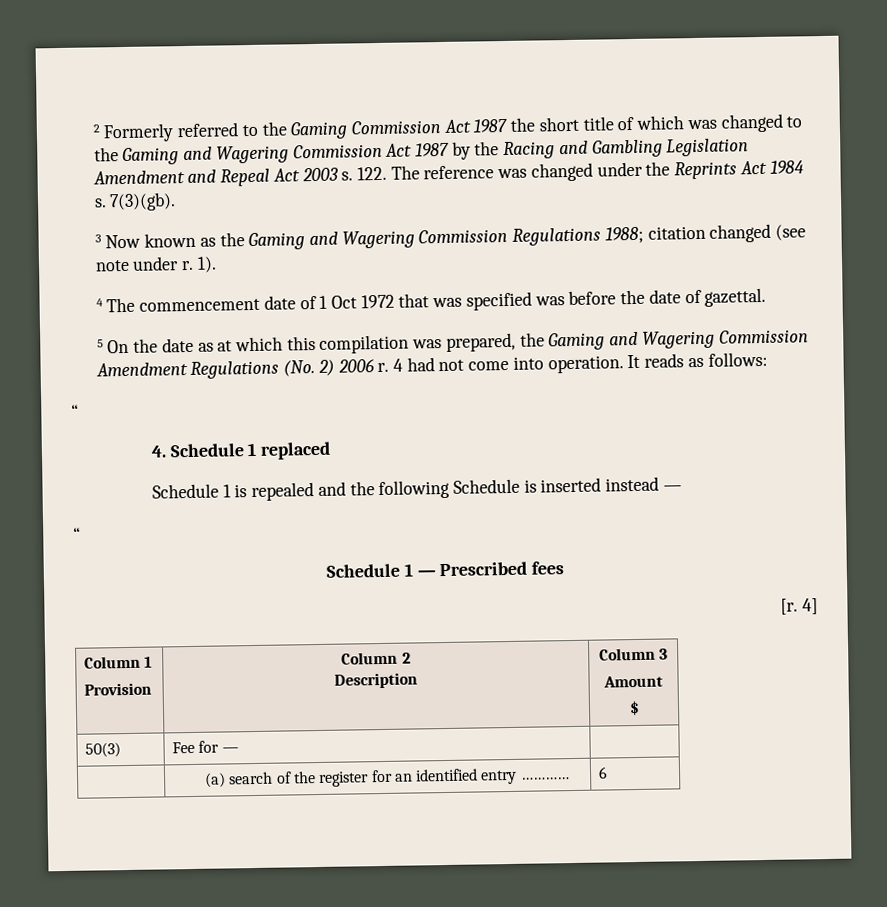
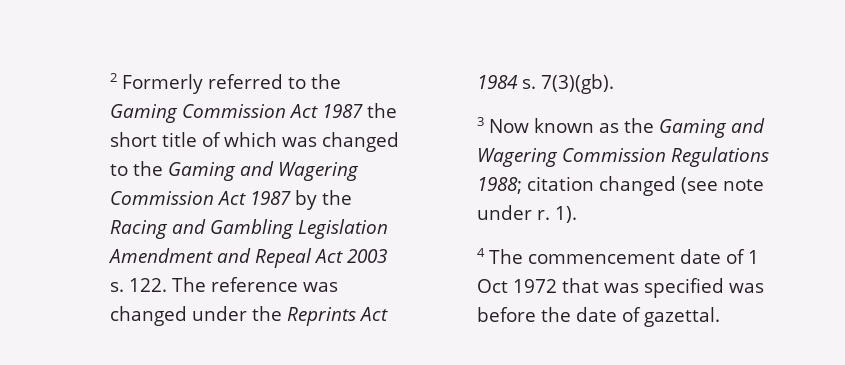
- 5 On the date as at which this compilation was prepared, the Gaming and Wagering Commission Amendment Regulations (No. 2) 2006 r. 4 had not come into operation. It reads as follows:
- “
- 4. Schedule 1 replaced
- Schedule 1 is repealed and the following Schedule is inserted instead —
- “
- Schedule 1 — Prescribed fees
- [r. 4]
- Column 1
- Provision | Column 2
- Description | Column 3
- Amount
- $
- 50(3) | Fee for — |
- | (a) search of the register for an identified entry ………… | 6

